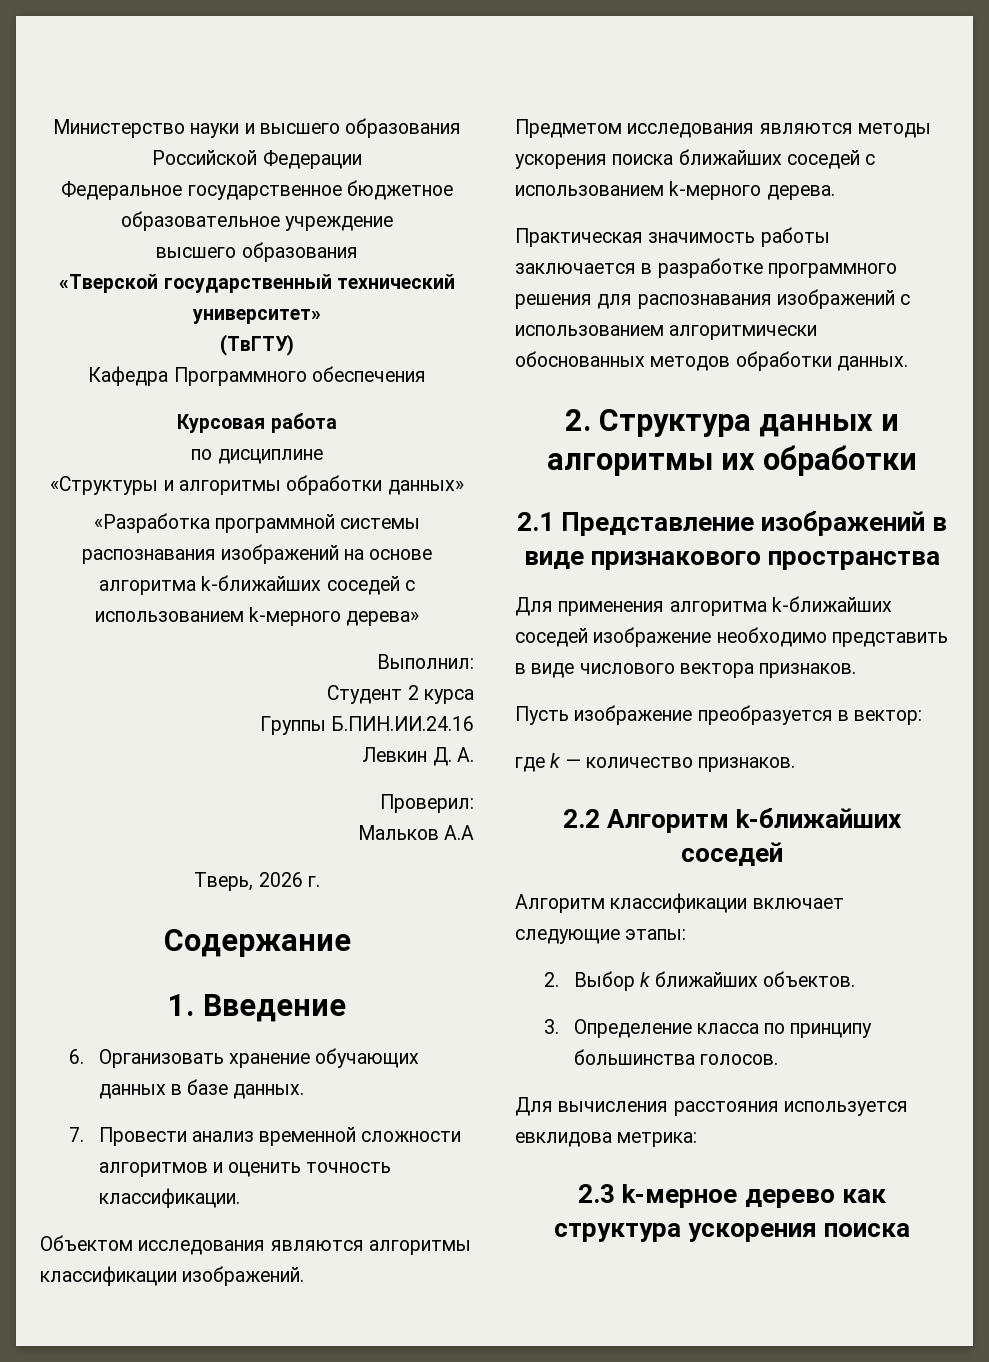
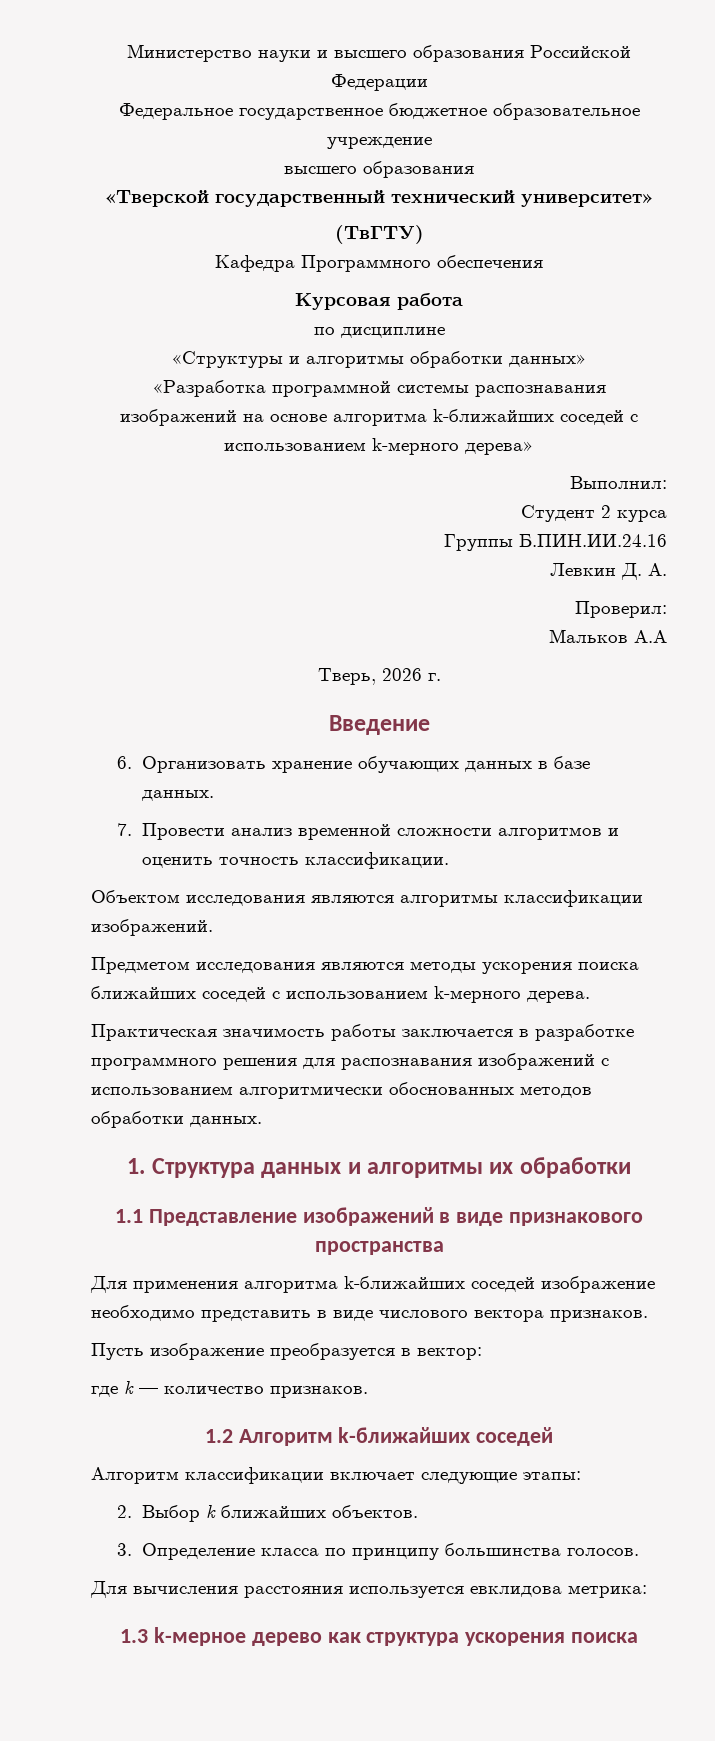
- Содержание
- 1. Введение
+ Введение
- 2. Структура данных и алгоритмы их обработки
+ 1. Структура данных и алгоритмы их обработки
- 2.1 Представление изображений в виде признакового пространства
+ 1.1 Представление изображений в виде признакового пространства
- 2.2 Алгоритм k-ближайших соседей
+ 1.2 Алгоритм k-ближайших соседей
- 2.3 k-мерное дерево как структура ускорения поиска
+ 1.3 k-мерное дерево как структура ускорения поиска

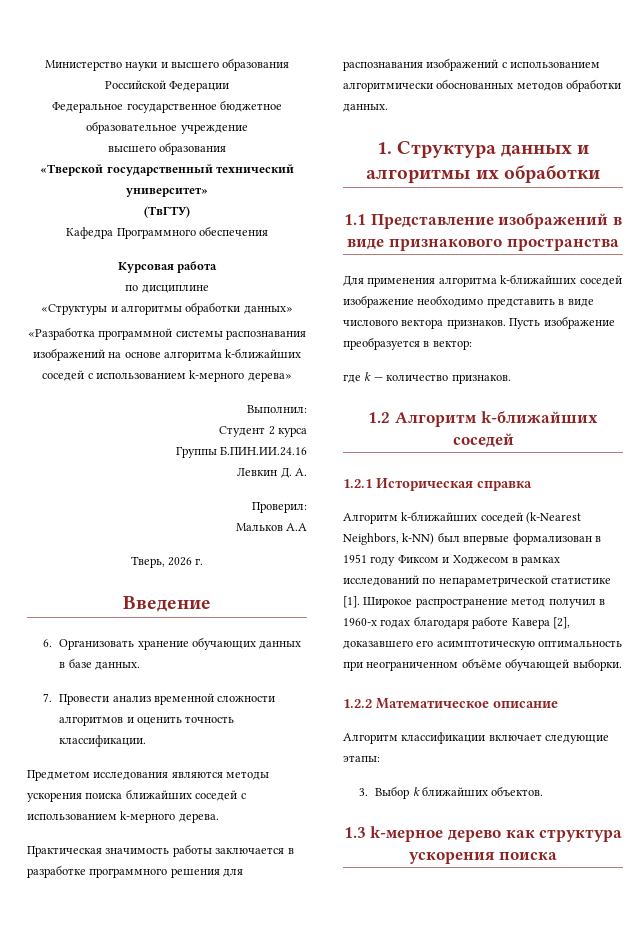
- Объектом исследования являются алгоритмы классификации изображений.
- Для применения алгоритма k-ближайших соседей изображение необходимо представить в виде числового вектора признаков.
- Пусть изображение преобразуется в вектор:
+ Для применения алгоритма k-ближайших соседей изображение необходимо представить в виде числового вектора признаков. Пусть изображение преобразуется в вектор:
+ 1.2.1 Историческая справка
+ Алгоритм k-ближайших соседей (k-Nearest Neighbors, k-NN) был впервые формализован в 1951 году Фиксом и Ходжесом в рамках исследований по непараметрической статистике [1]. Широкое распространение метод получил в 1960-х годах благодаря работе Кавера [2], доказавшего его асимптотическую оптимальность при неограниченном объёме обучающей выборки.
+ 1.2.2 Математическое описание
- 2. Выбор k ближайших объектов.
+ 3. Выбор k ближайших объектов.
- 3. Определение класса по принципу большинства голосов.
- Для вычисления расстояния используется евклидова метрика:

